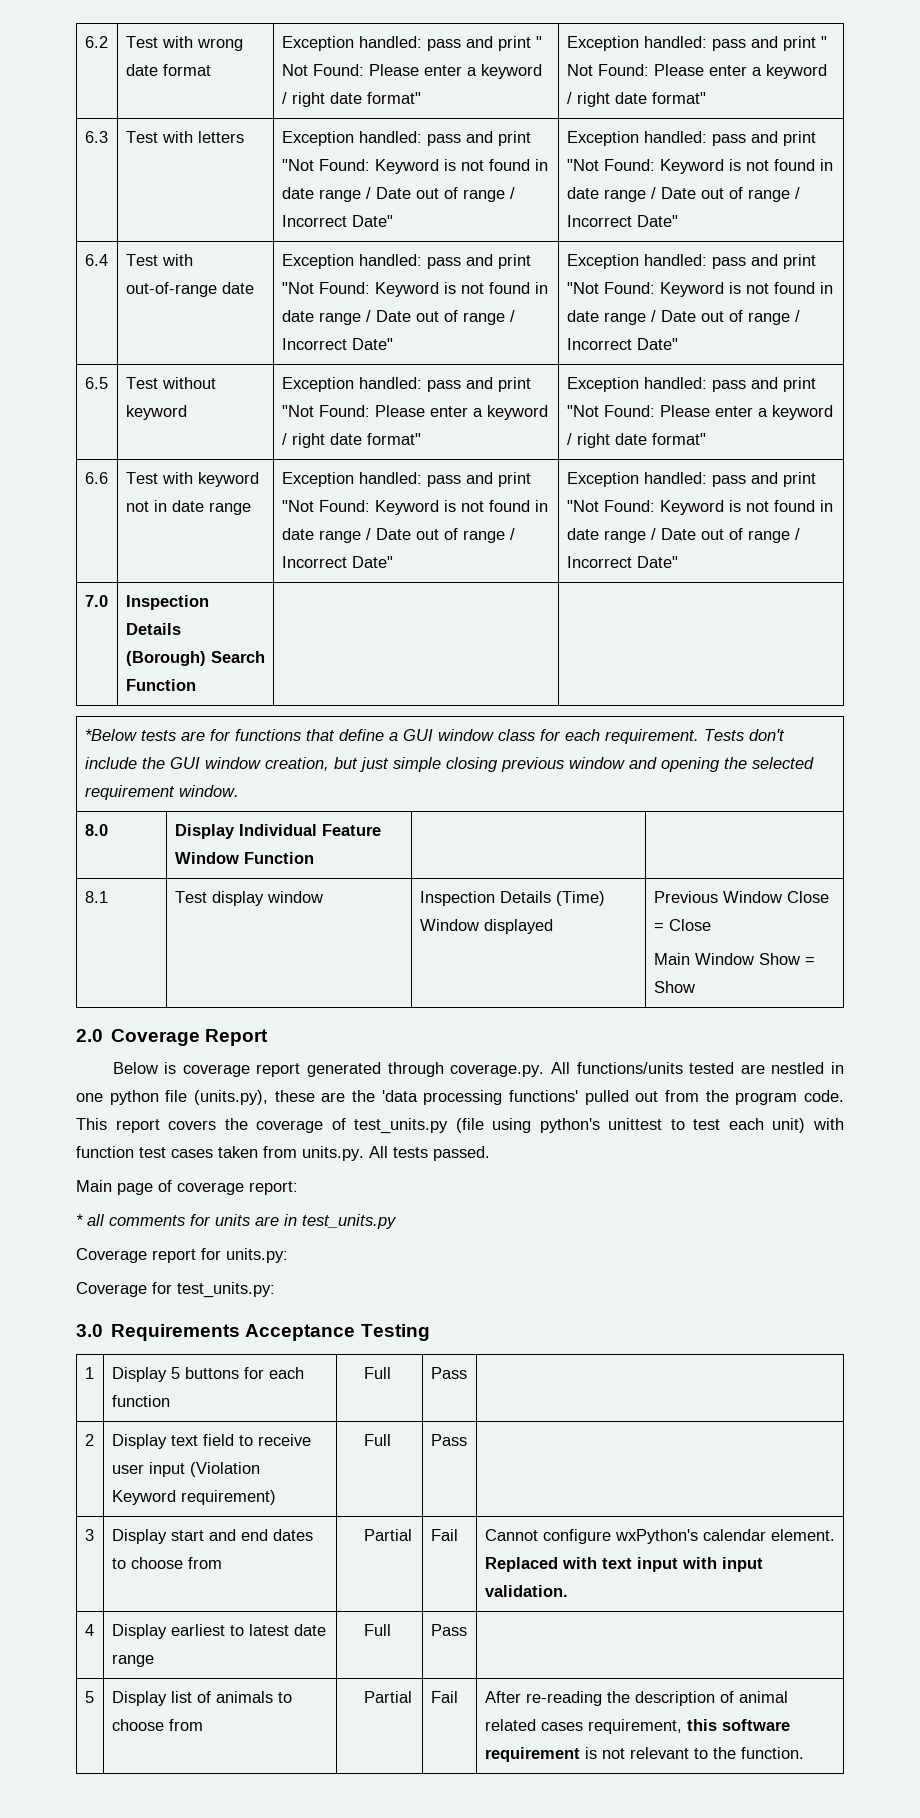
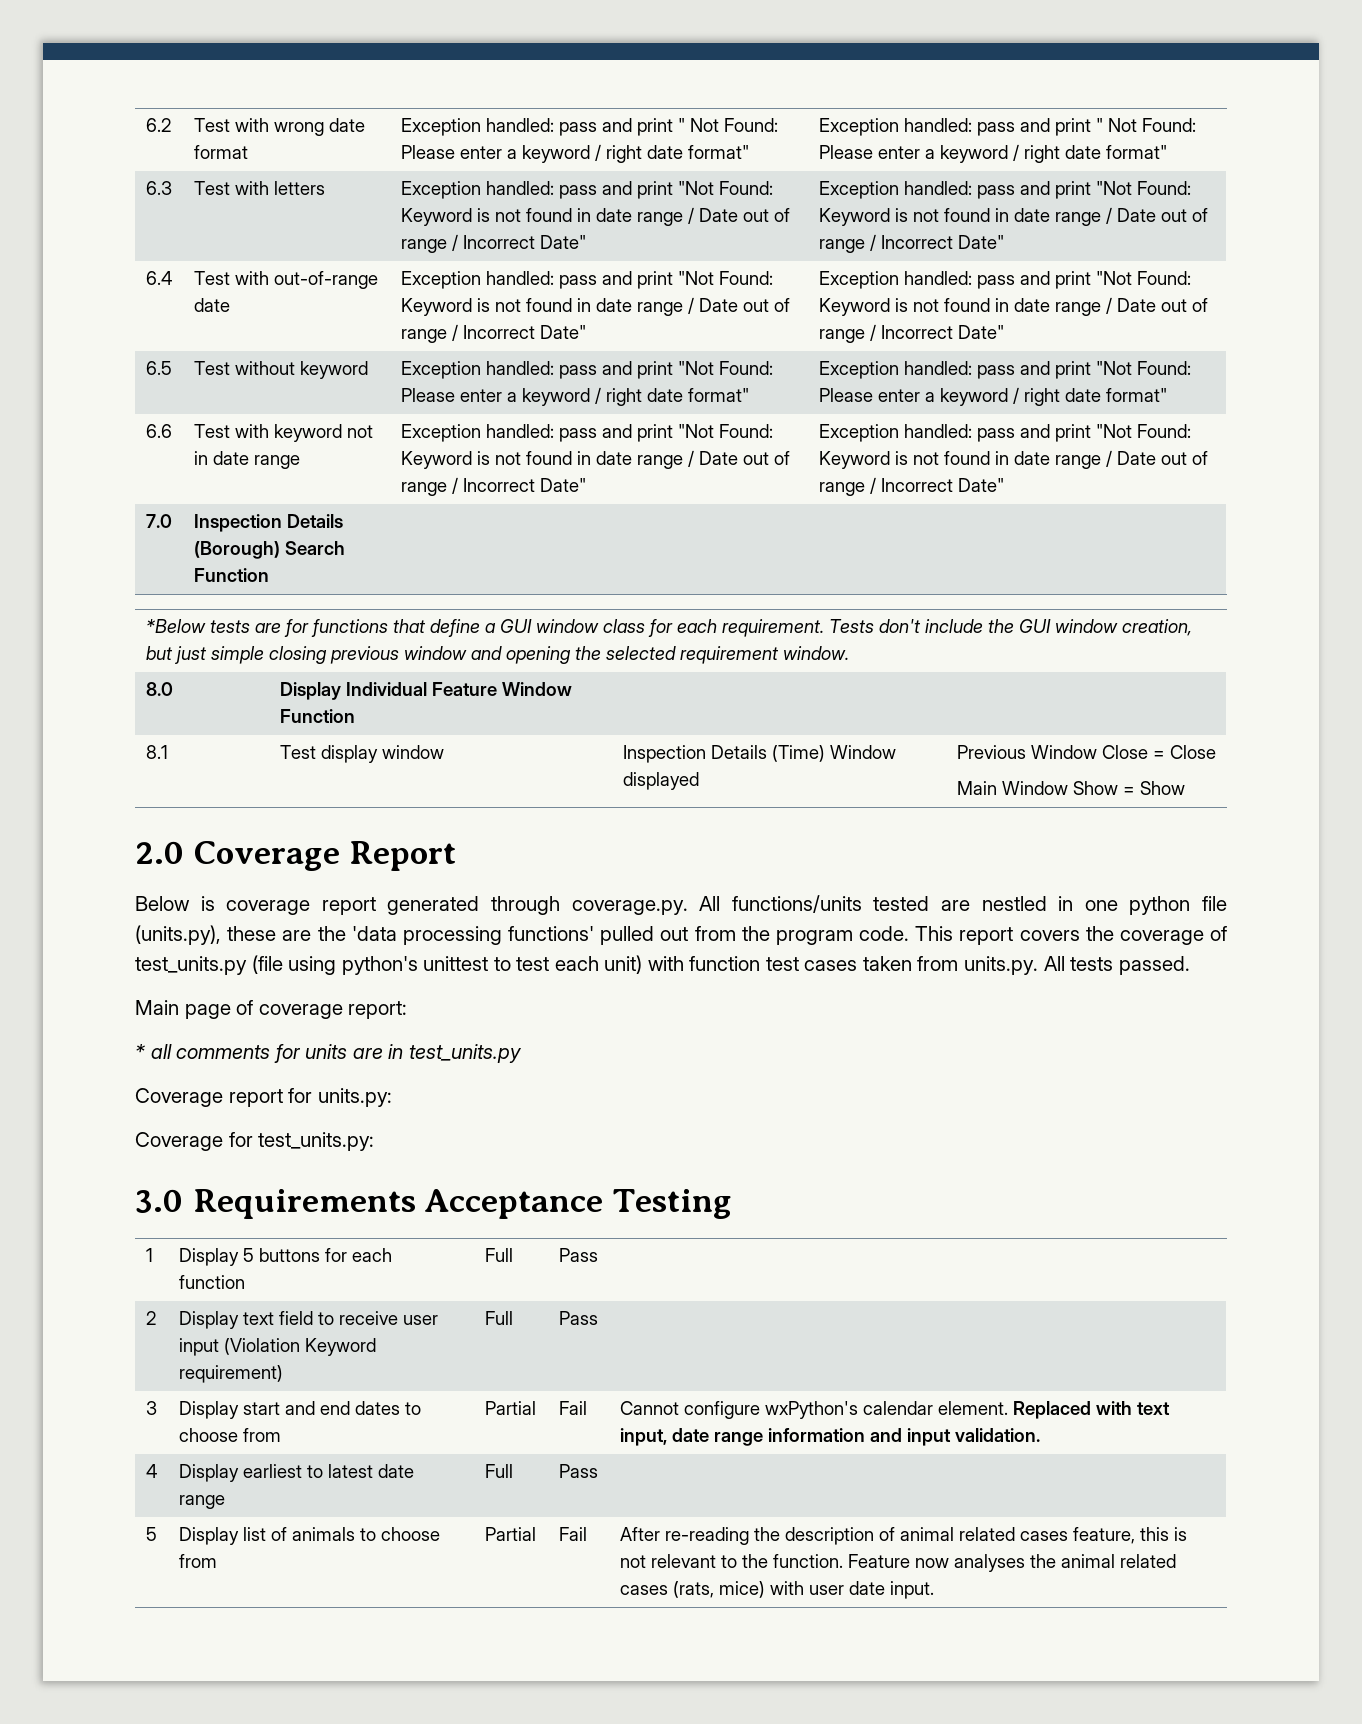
- 3 | Display start and end dates to choose from | Partial | Fail | Cannot configure wxPython's calendar element. Replaced with text input with input validation.
+ 3 | Display start and end dates to choose from | Partial | Fail | Cannot configure wxPython's calendar element. Replaced with text input, date range information and input validation.
- 5 | Display list of animals to choose from | Partial | Fail | After re-reading the description of animal related cases requirement, this software requirement is not relevant to the function.
+ 5 | Display list of animals to choose from | Partial | Fail | After re-reading the description of animal related cases feature, this is not relevant to the function. Feature now analyses the animal related cases (rats, mice) with user date input.

